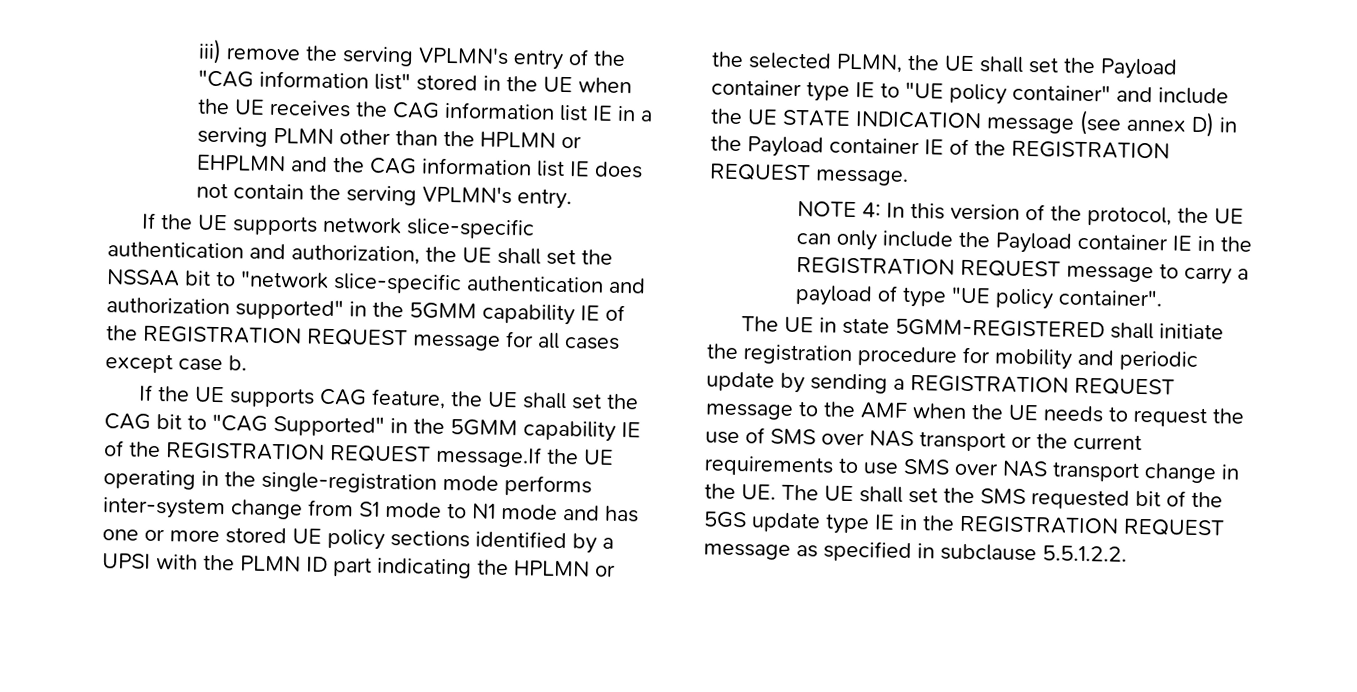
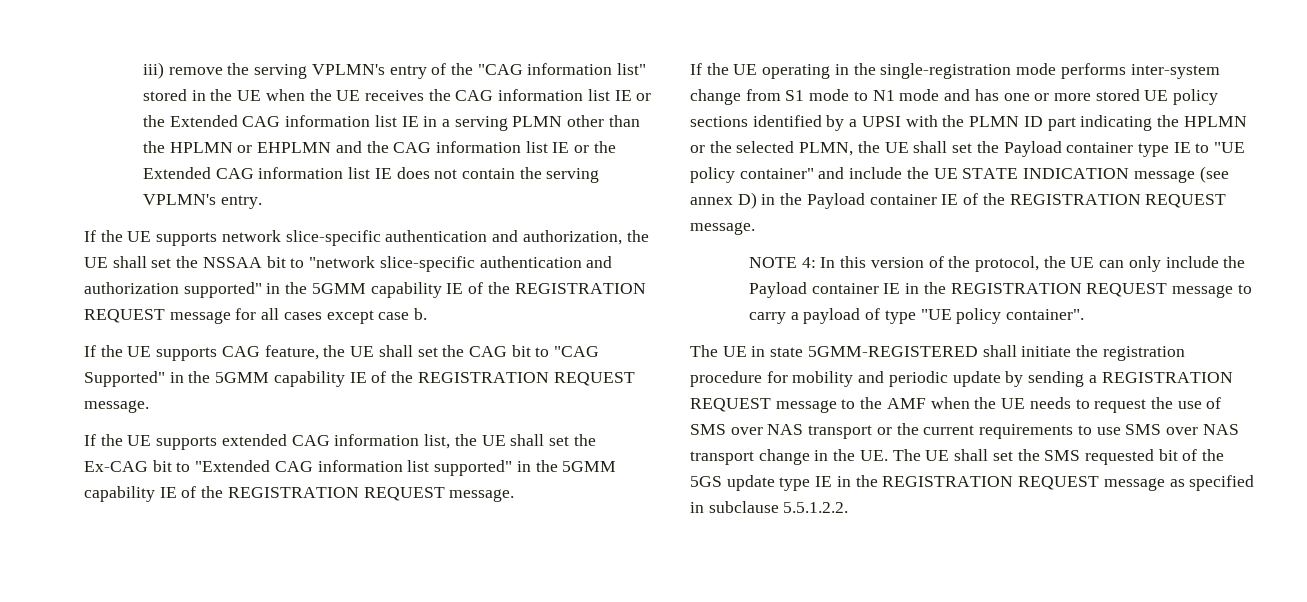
- iii) remove the serving VPLMN's entry of the "CAG information list" stored in the UE when the UE receives the CAG information list IE in a serving PLMN other than the HPLMN or EHPLMN and the CAG information list IE does not contain the serving VPLMN's entry.
+ iii) remove the serving VPLMN's entry of the "CAG information list" stored in the UE when the UE receives the CAG information list IE or the Extended CAG information list IE in a serving PLMN other than the HPLMN or EHPLMN and the CAG information list IE or the Extended CAG information list IE does not contain the serving VPLMN's entry.
- If the UE supports CAG feature, the UE shall set the CAG bit to "CAG Supported" in the 5GMM capability IE of the REGISTRATION REQUEST message.If the UE operating in the single-registration mode performs inter-system change from S1 mode to N1 mode and has one or more stored UE policy sections identified by a UPSI with the PLMN ID part indicating the HPLMN or the selected PLMN, the UE shall set the Payload container type IE to "UE policy container" and include the UE STATE INDICATION message (see annex D) in the Payload container IE of the REGISTRATION REQUEST message.
+ If the UE supports CAG feature, the UE shall set the CAG bit to "CAG Supported" in the 5GMM capability IE of the REGISTRATION REQUEST message.
+ If the UE supports extended CAG information list, the UE shall set the Ex-CAG bit to "Extended CAG information list supported" in the 5GMM capability IE of the REGISTRATION REQUEST message.
+ If the UE operating in the single-registration mode performs inter-system change from S1 mode to N1 mode and has one or more stored UE policy sections identified by a UPSI with the PLMN ID part indicating the HPLMN or the selected PLMN, the UE shall set the Payload container type IE to "UE policy container" and include the UE STATE INDICATION message (see annex D) in the Payload container IE of the REGISTRATION REQUEST message.

